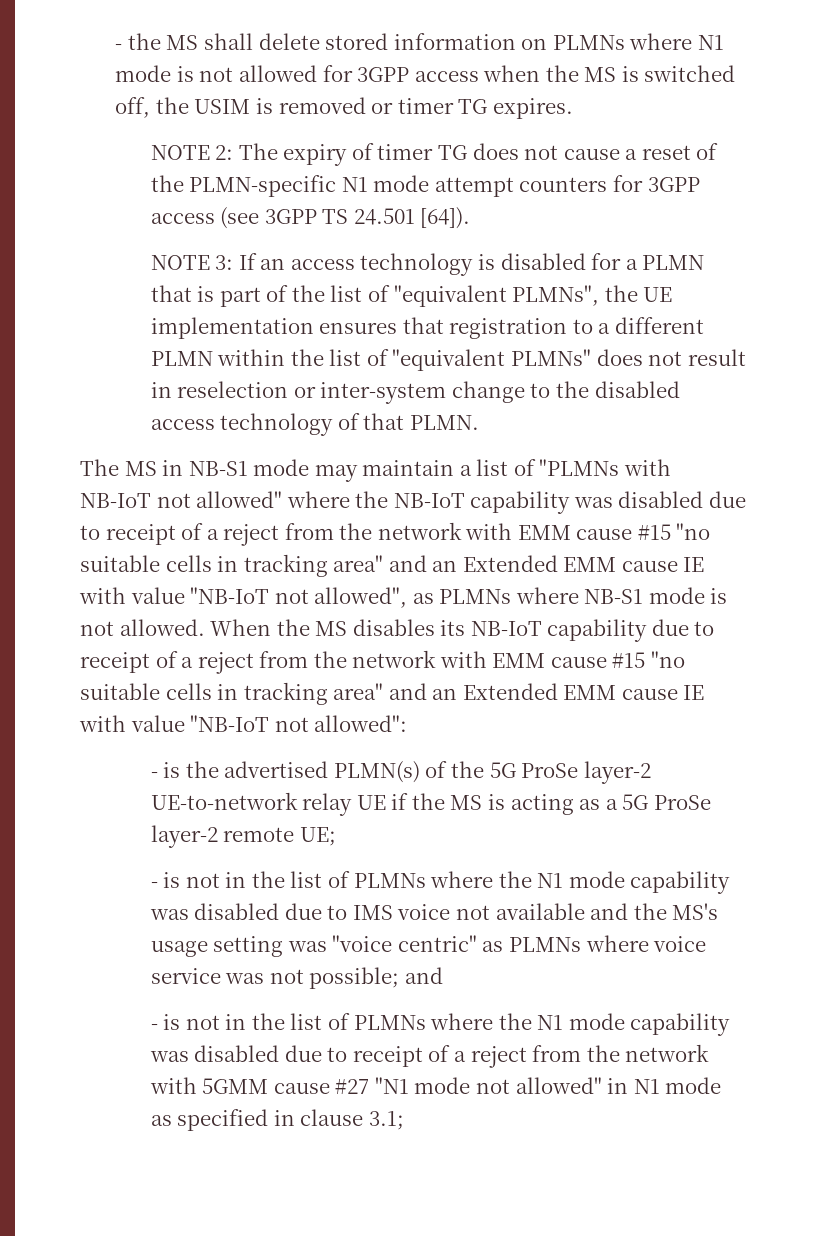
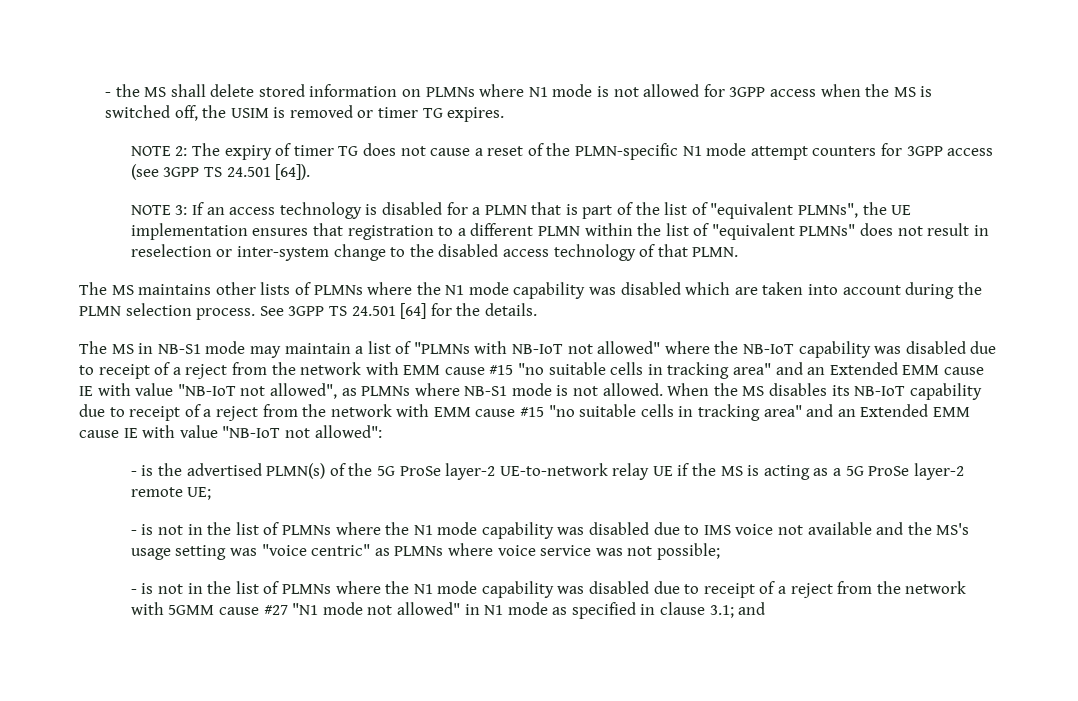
+ The MS maintains other lists of PLMNs where the N1 mode capability was disabled which are taken into account during the PLMN selection process. See 3GPP TS 24.501 [64] for the details.
- - is not in the list of PLMNs where the N1 mode capability was disabled due to IMS voice not available and the MS's usage setting was "voice centric" as PLMNs where voice service was not possible; and
+ - is not in the list of PLMNs where the N1 mode capability was disabled due to IMS voice not available and the MS's usage setting was "voice centric" as PLMNs where voice service was not possible;
- - is not in the list of PLMNs where the N1 mode capability was disabled due to receipt of a reject from the network with 5GMM cause #27 "N1 mode not allowed" in N1 mode as specified in clause 3.1;
+ - is not in the list of PLMNs where the N1 mode capability was disabled due to receipt of a reject from the network with 5GMM cause #27 "N1 mode not allowed" in N1 mode as specified in clause 3.1; and

